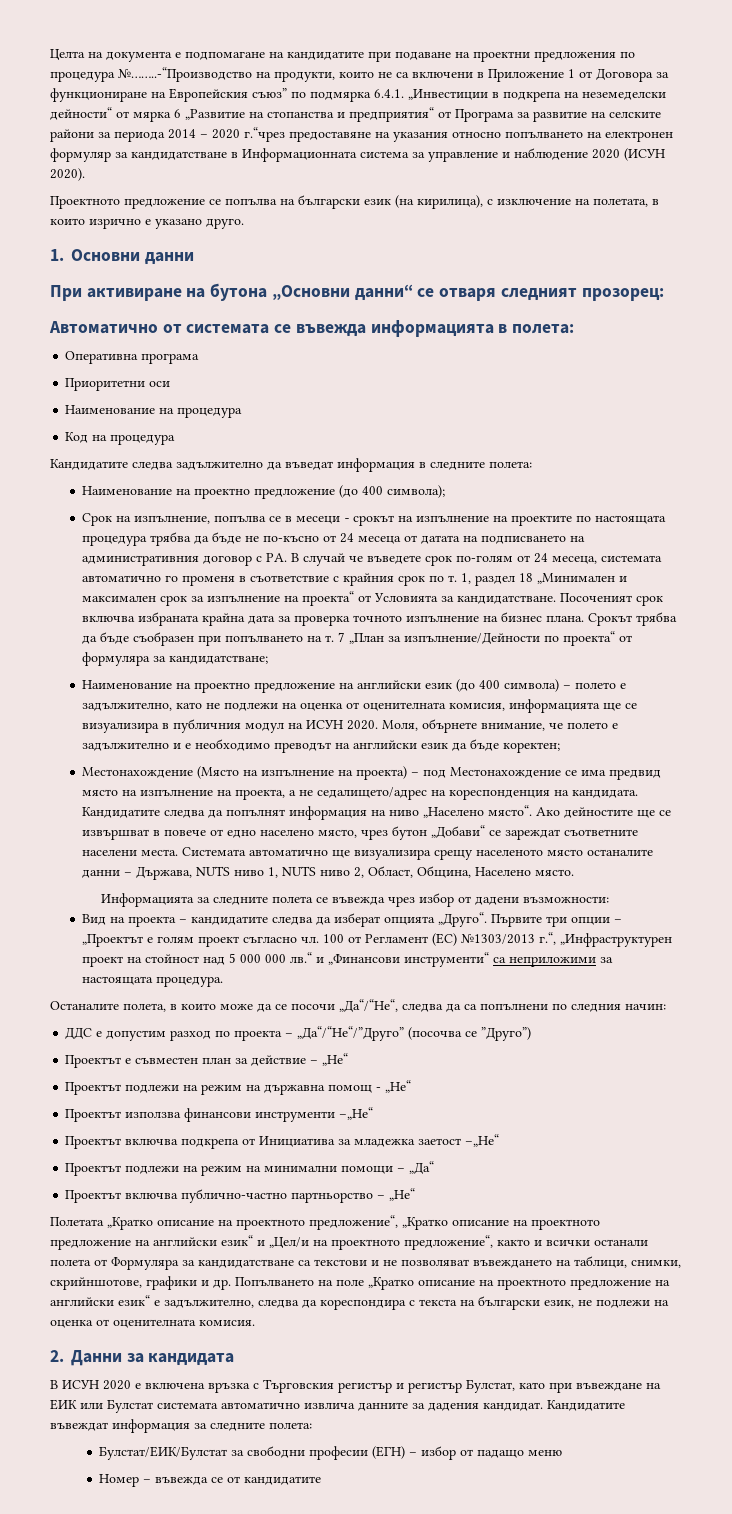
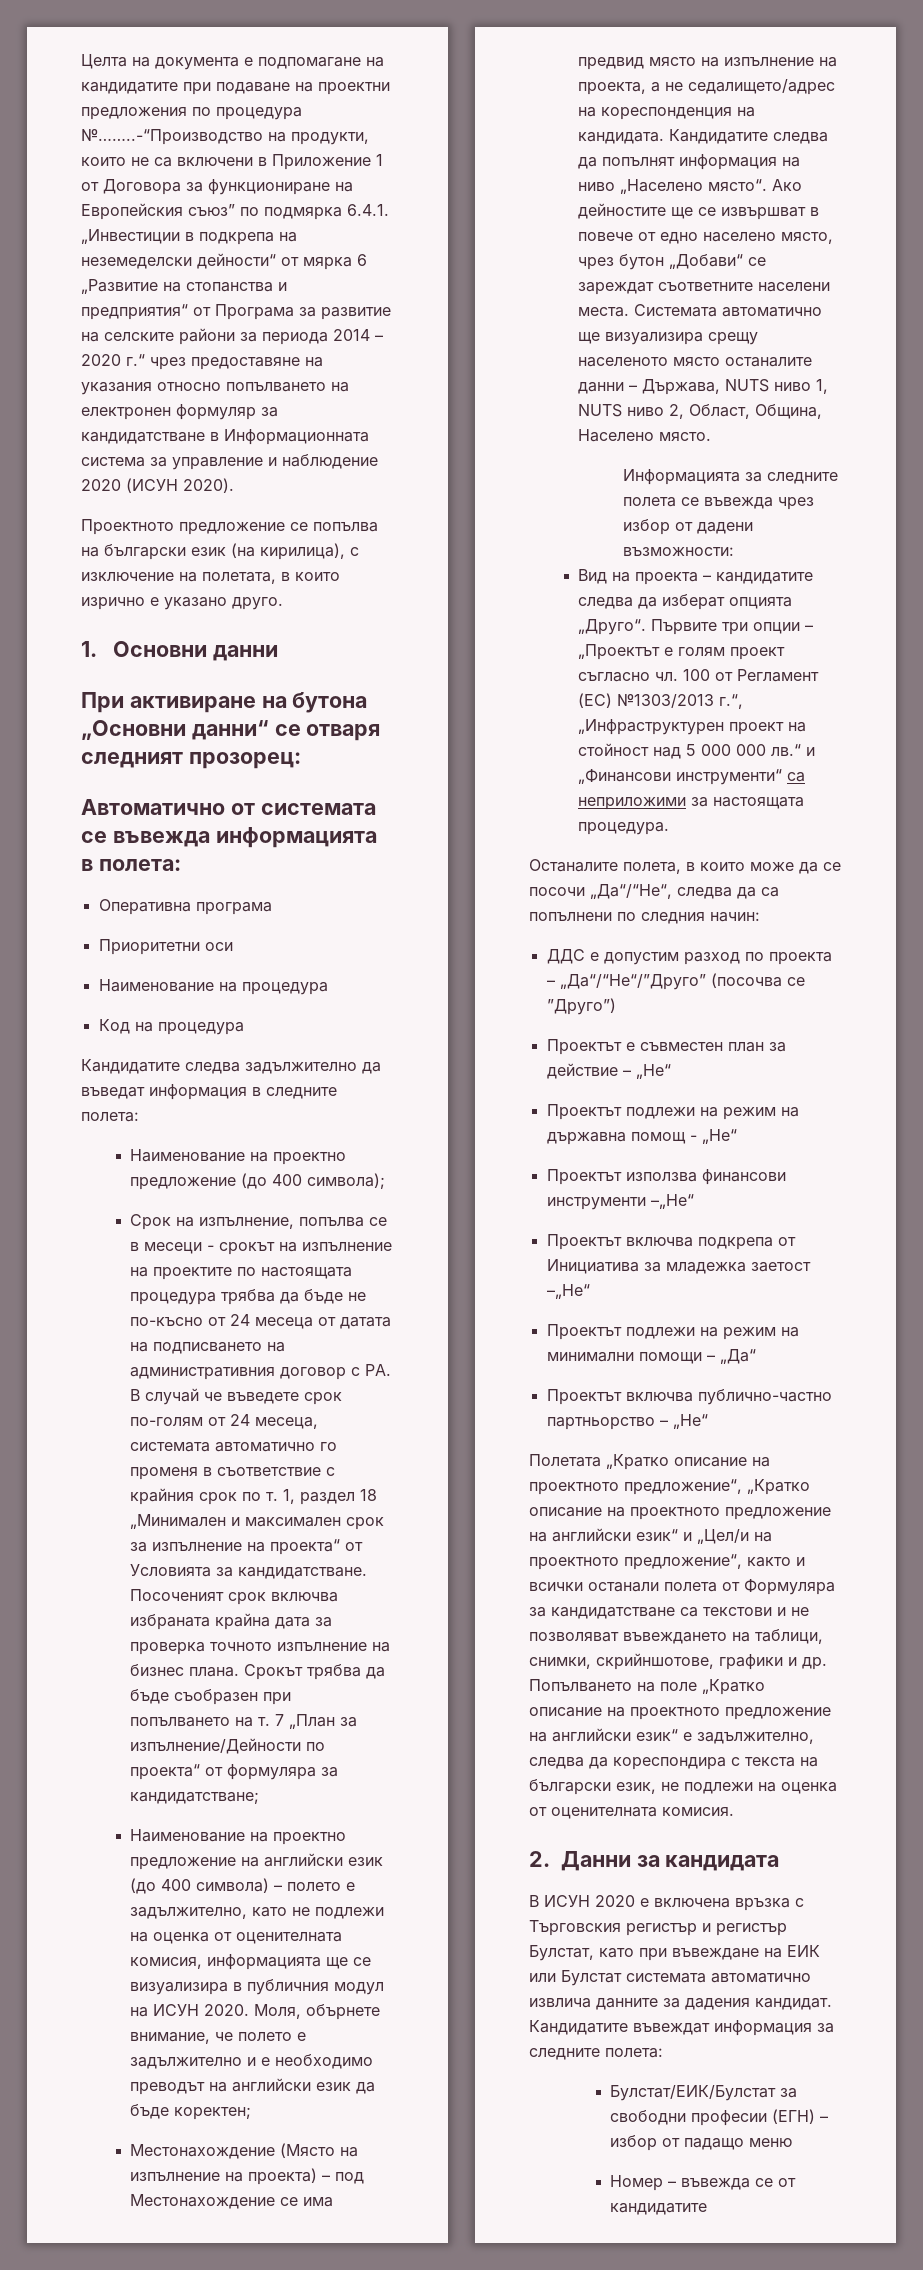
- Целта на документа е подпомагане на кандидатите при подаване на проектни предложения по процедура №……..-“Производство на продукти, които не са включени в Приложение 1 от Договора за функциониране на Европейския съюз” по подмярка 6.4.1. „Инвестиции в подкрепа на неземеделски дейности“ от мярка 6 „Развитие на стопанства и предприятия“ от Програма за развитие на селските райони за периода 2014 – 2020 г.“чрез предоставяне на указания относно попълването на електронен формуляр за кандидатстване в Информационната система за управление и наблюдение 2020 (ИСУН 2020).
+ Целта на документа е подпомагане на кандидатите при подаване на проектни предложения по процедура №……..-“Производство на продукти, които не са включени в Приложение 1 от Договора за функциониране на Европейския съюз” по подмярка 6.4.1. „Инвестиции в подкрепа на неземеделски дейности“ от мярка 6 „Развитие на стопанства и предприятия“ от Програма за развитие на селските райони за периода 2014 – 2020 г.“ чрез предоставяне на указания относно попълването на електронен формуляр за кандидатстване в Информационната система за управление и наблюдение 2020 (ИСУН 2020).

